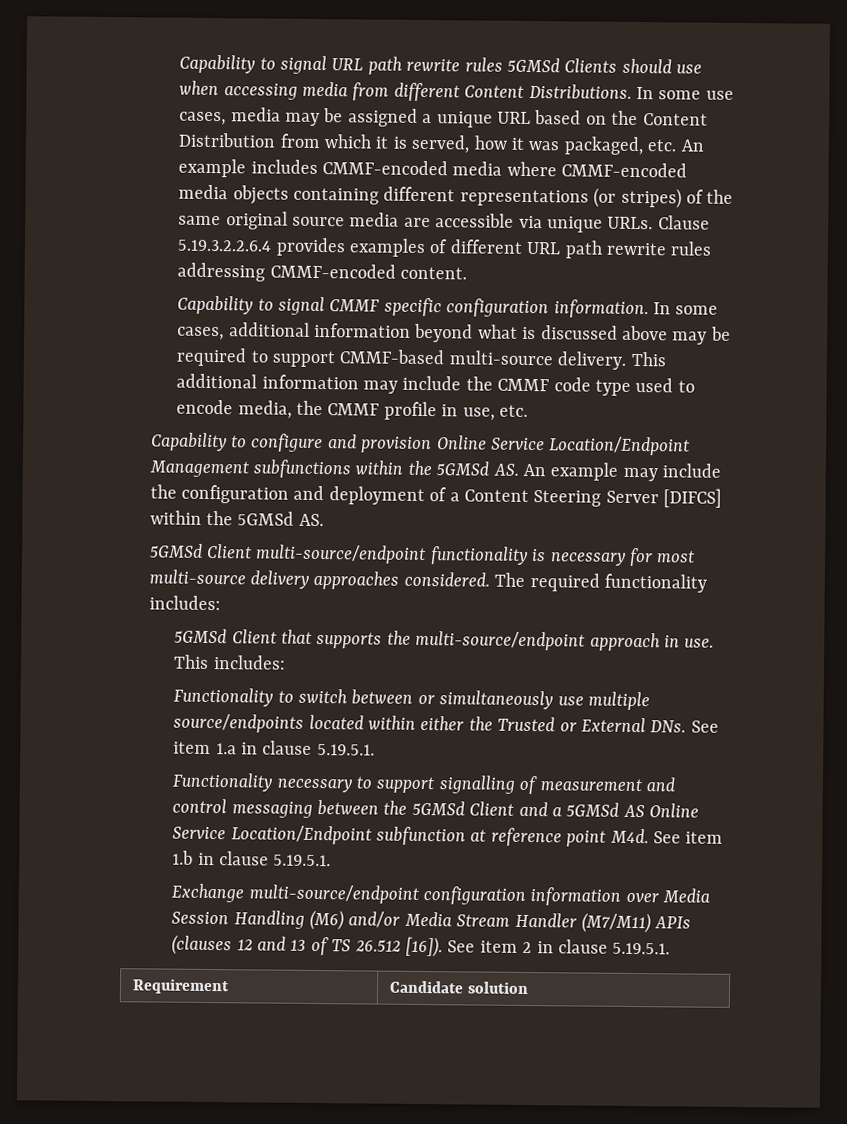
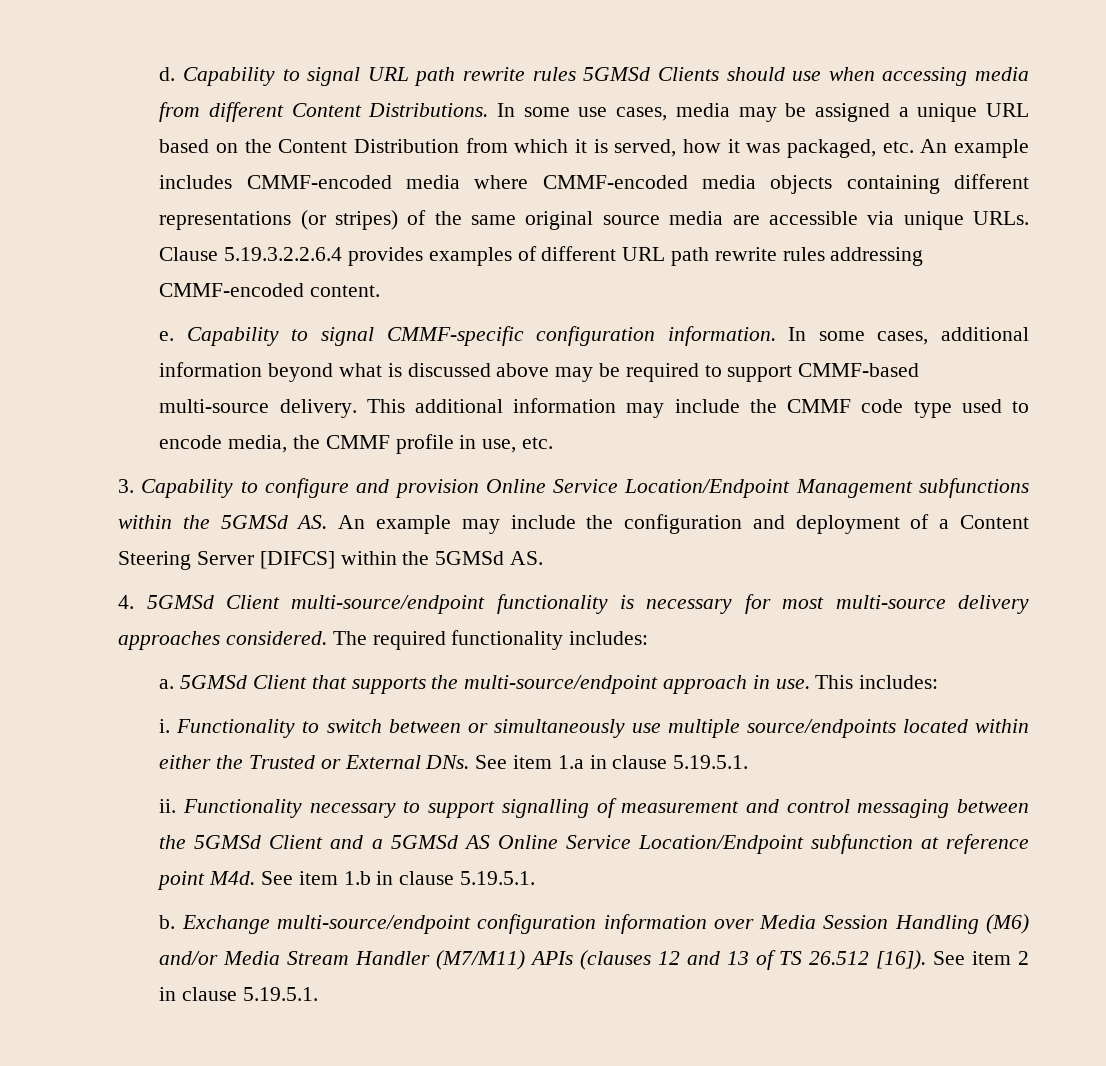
+ d.
- Capability to signal CMMF specific configuration information.
+ e. Capability to signal CMMF-specific configuration information.
- Capability to configure and provision Online Service Location/Endpoint Management subfunctions within the 5GMSd AS. An example may include the configuration and deployment of a Content Steering Server [DIFCS] within the 5GMSd AS.
+ 3. Capability to configure and provision Online Service Location/Endpoint Management subfunctions within the 5GMSd AS. An example may include the configuration and deployment of a Content Steering Server [DIFCS] within the 5GMSd AS.
- 5GMSd Client multi-source/endpoint functionality is necessary for most multi-source delivery approaches considered.
+ 4. 5GMSd Client multi-source/endpoint functionality is necessary for most multi-source delivery approaches considered.
+ a.
+ i.
+ ii.
+ b.
- Requirement | Candidate solution

